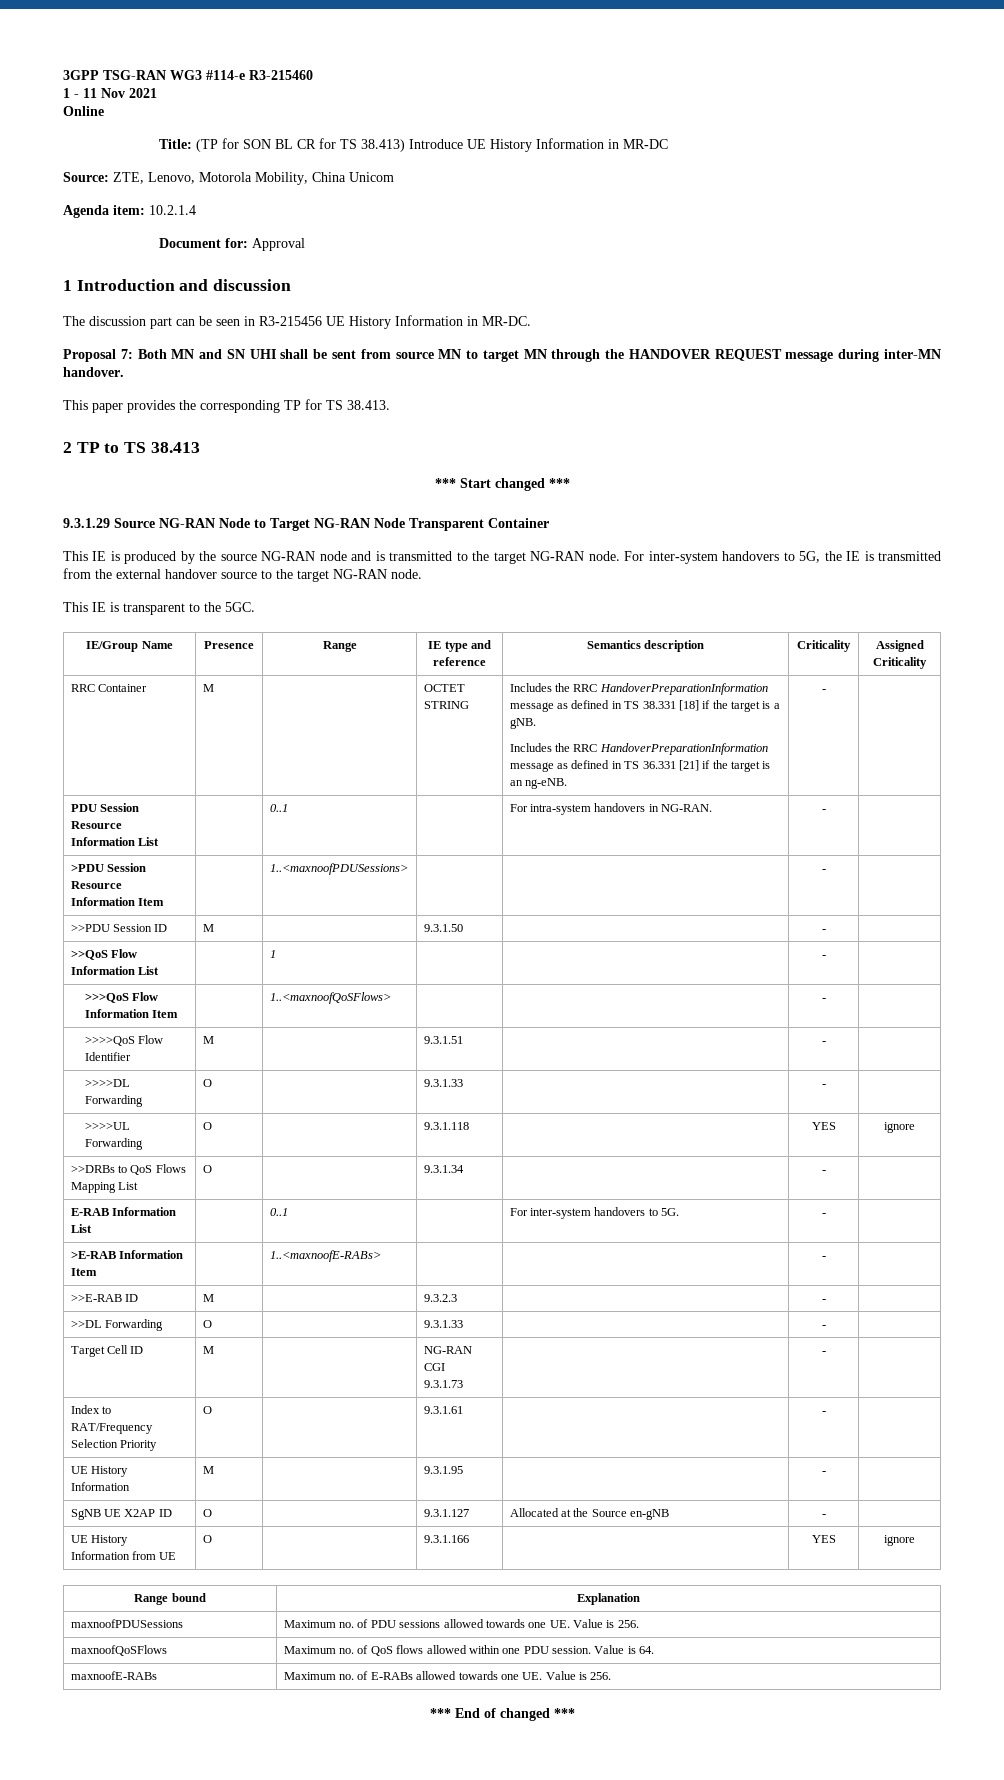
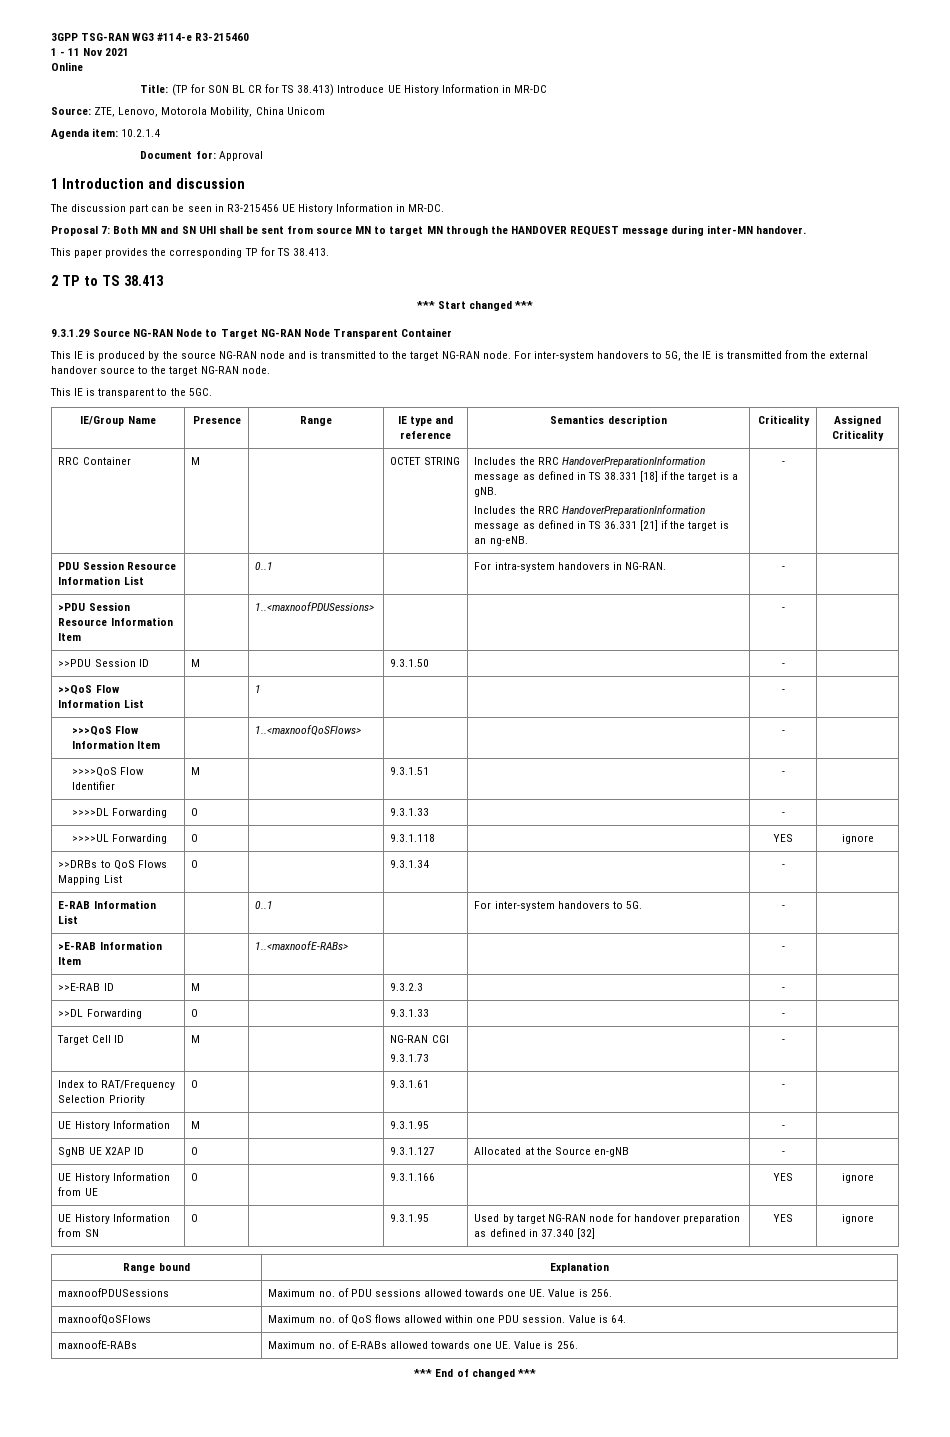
+ UE History Information from SN | O | | 9.3.1.95 | Used by target NG-RAN node for handover preparation as defined in 37.340 [32] | YES | ignore

